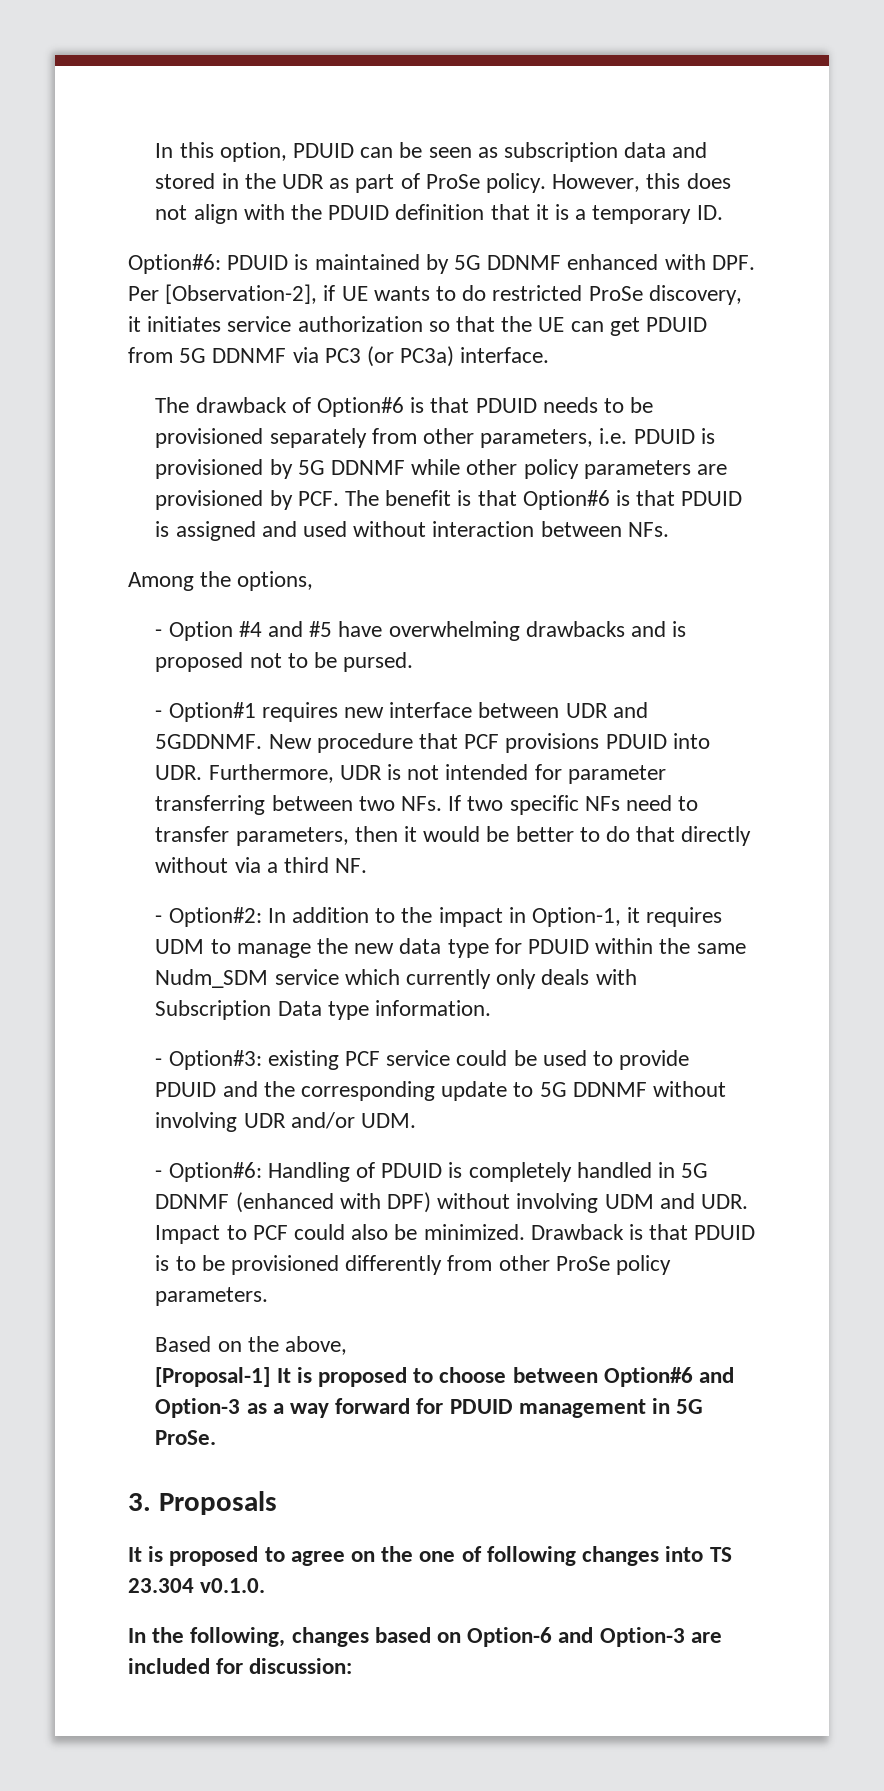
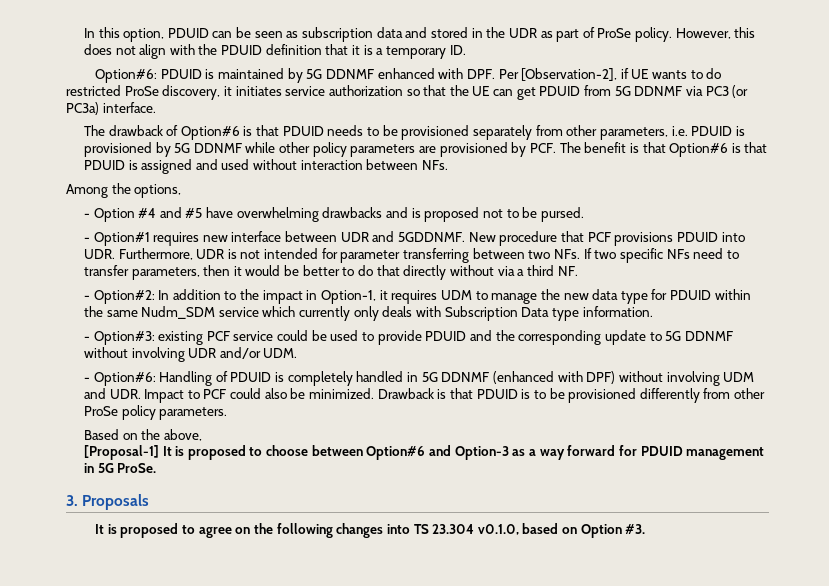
- It is proposed to agree on the one of following changes into TS 23.304 v0.1.0.
- In the following, changes based on Option-6 and Option-3 are included for discussion:
+ It is proposed to agree on the following changes into TS 23.304 v0.1.0, based on Option #3.

